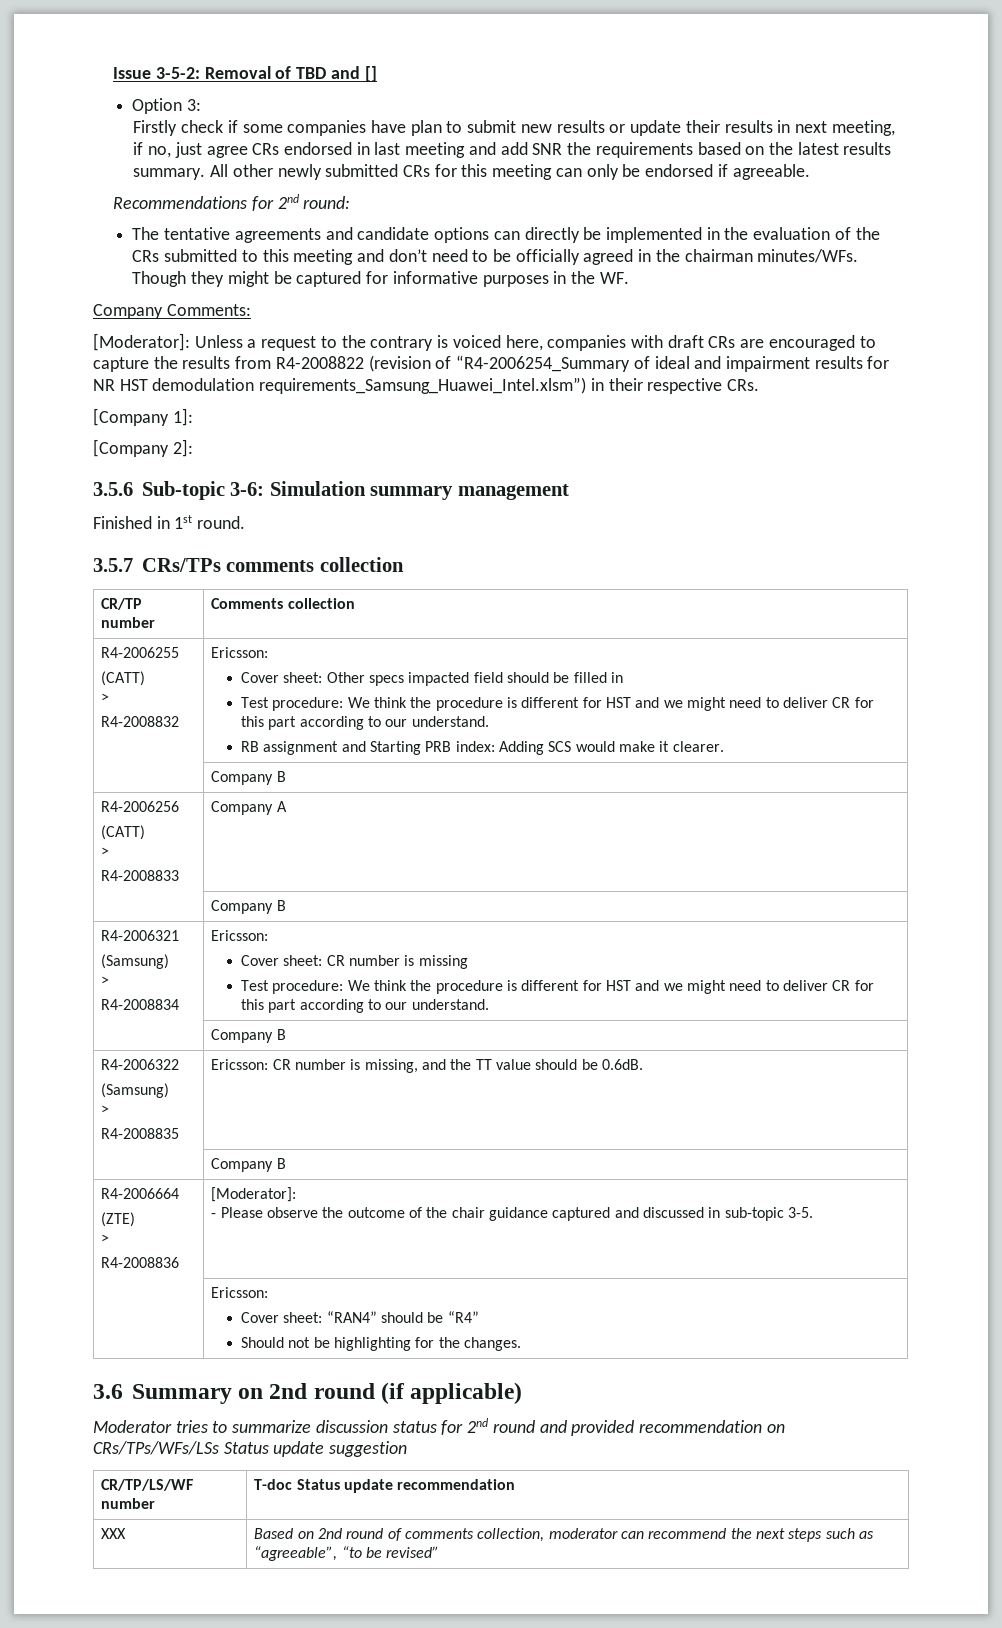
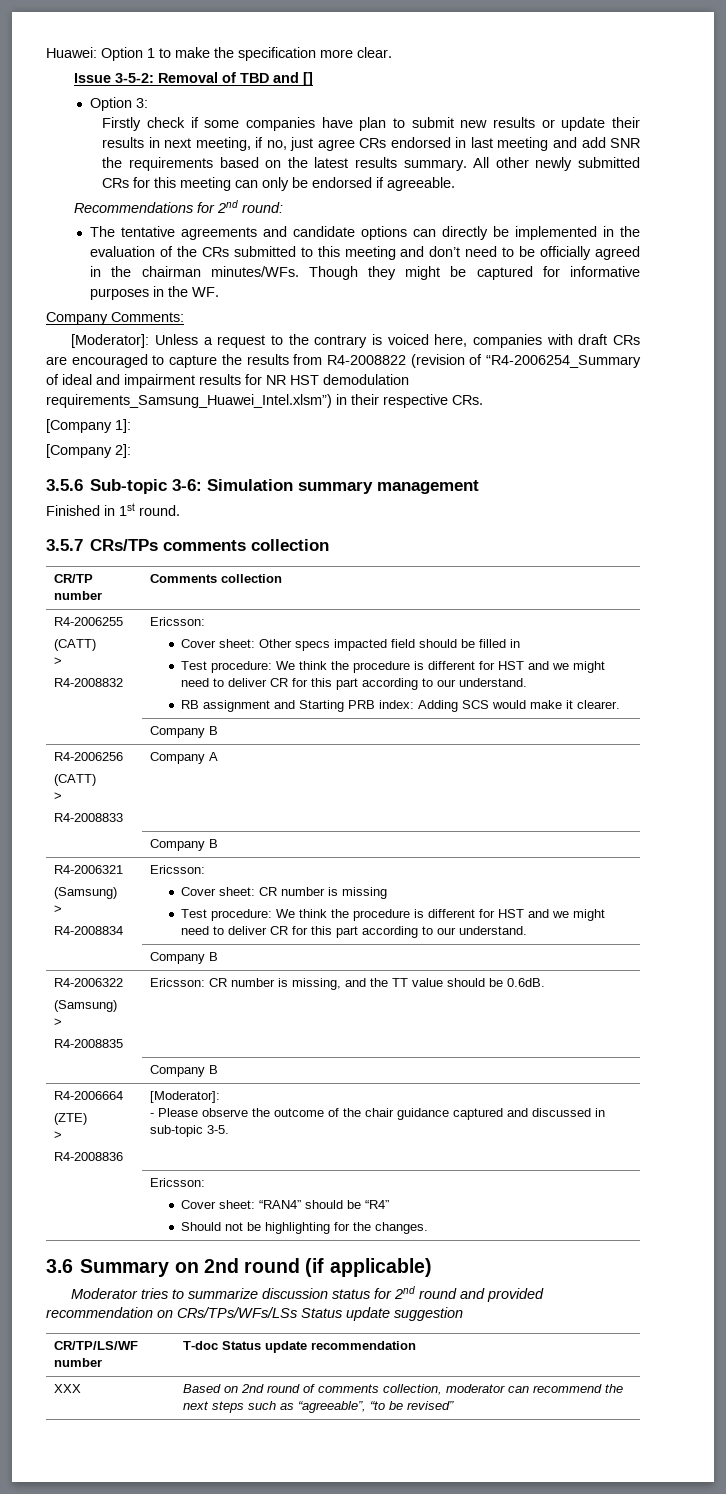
+ Huawei: Option 1 to make the specification more clear.

